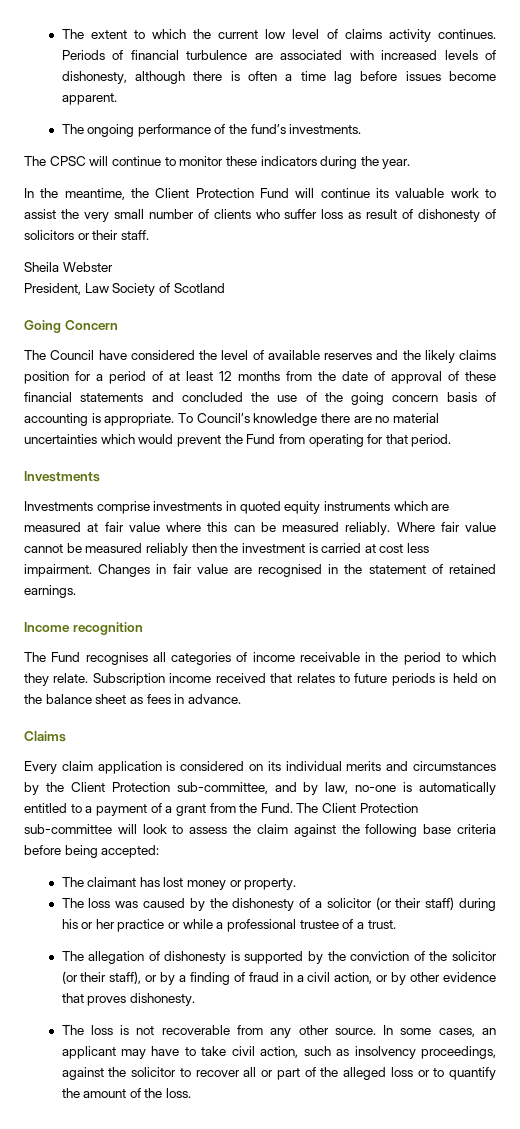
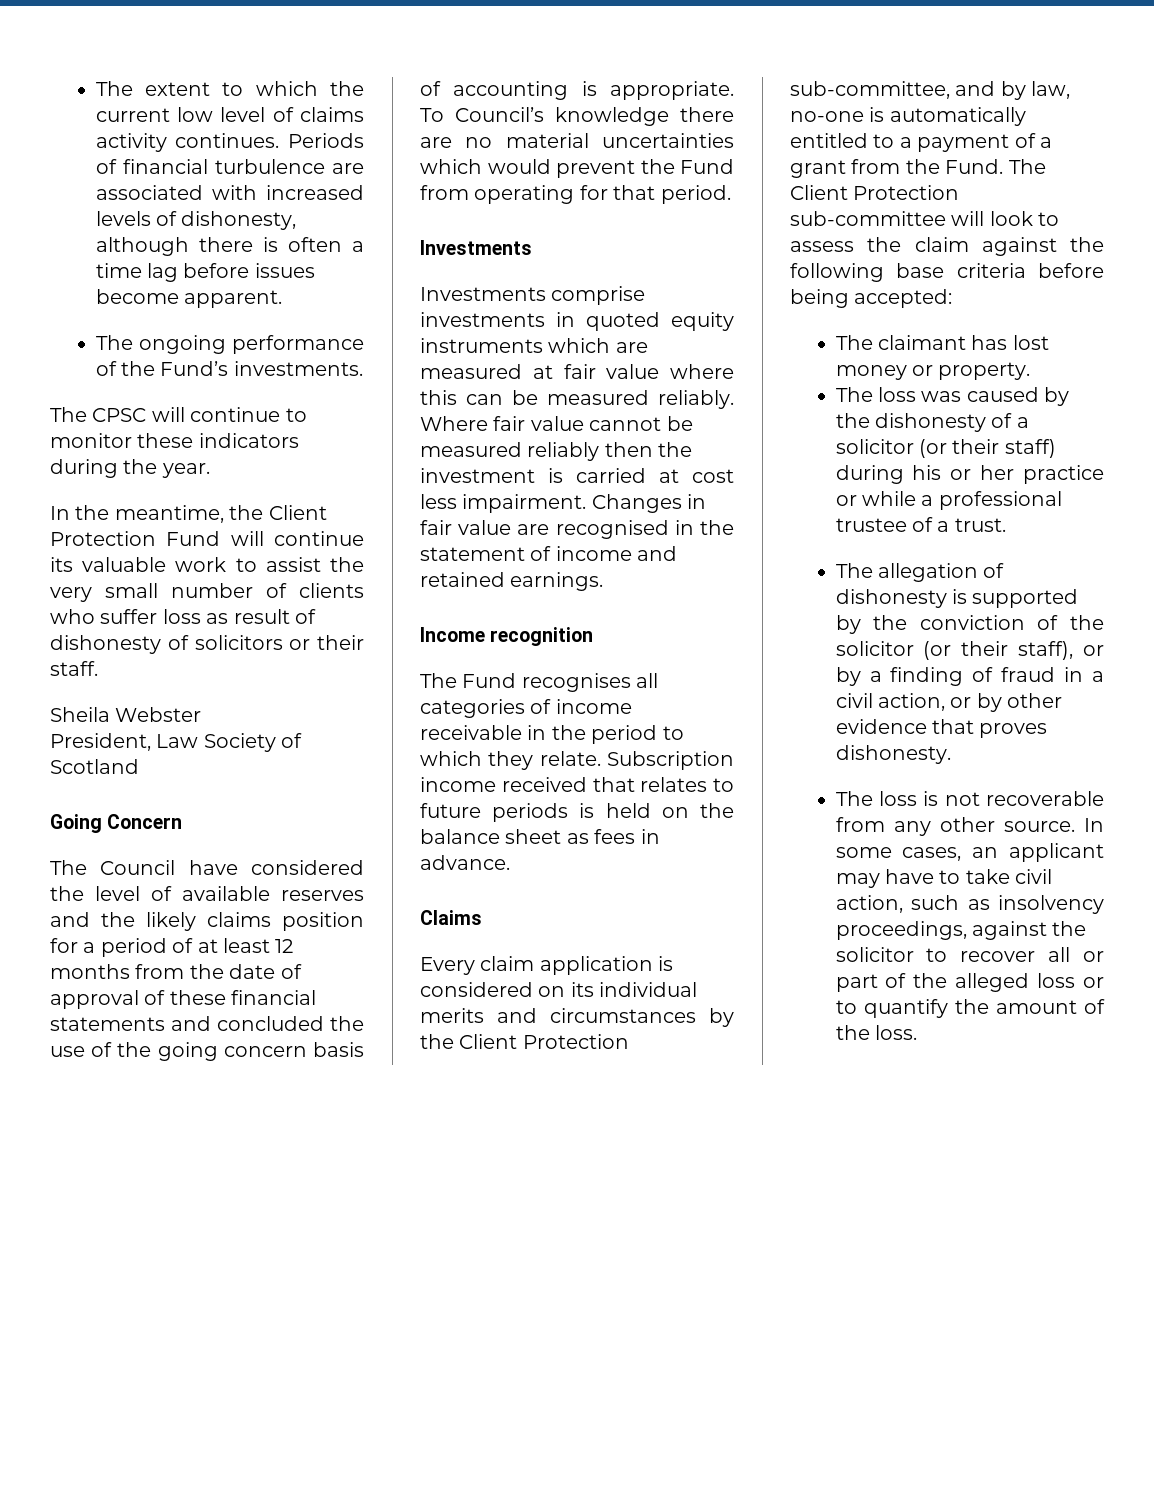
- The ongoing performance of the fund’s investments.
+ The ongoing performance of the Fund’s investments.
- Changes in fair value are recognised in the statement of retained earnings.
+ Changes in fair value are recognised in the statement of income and retained earnings.

